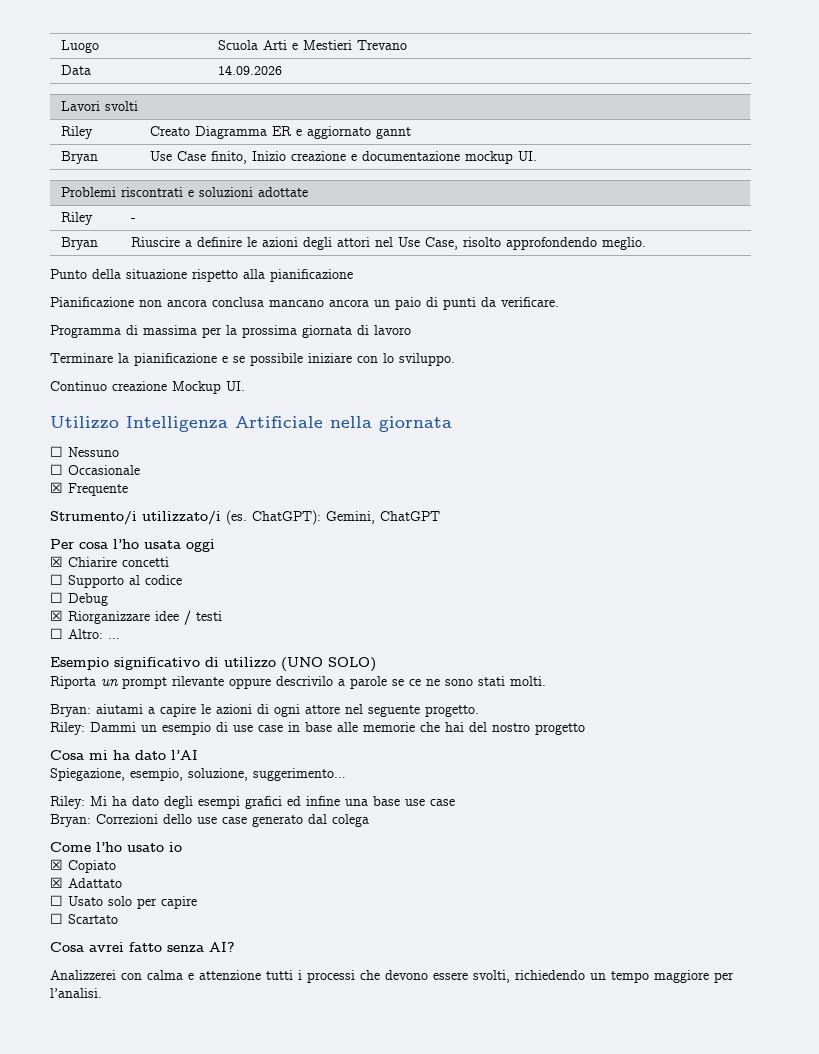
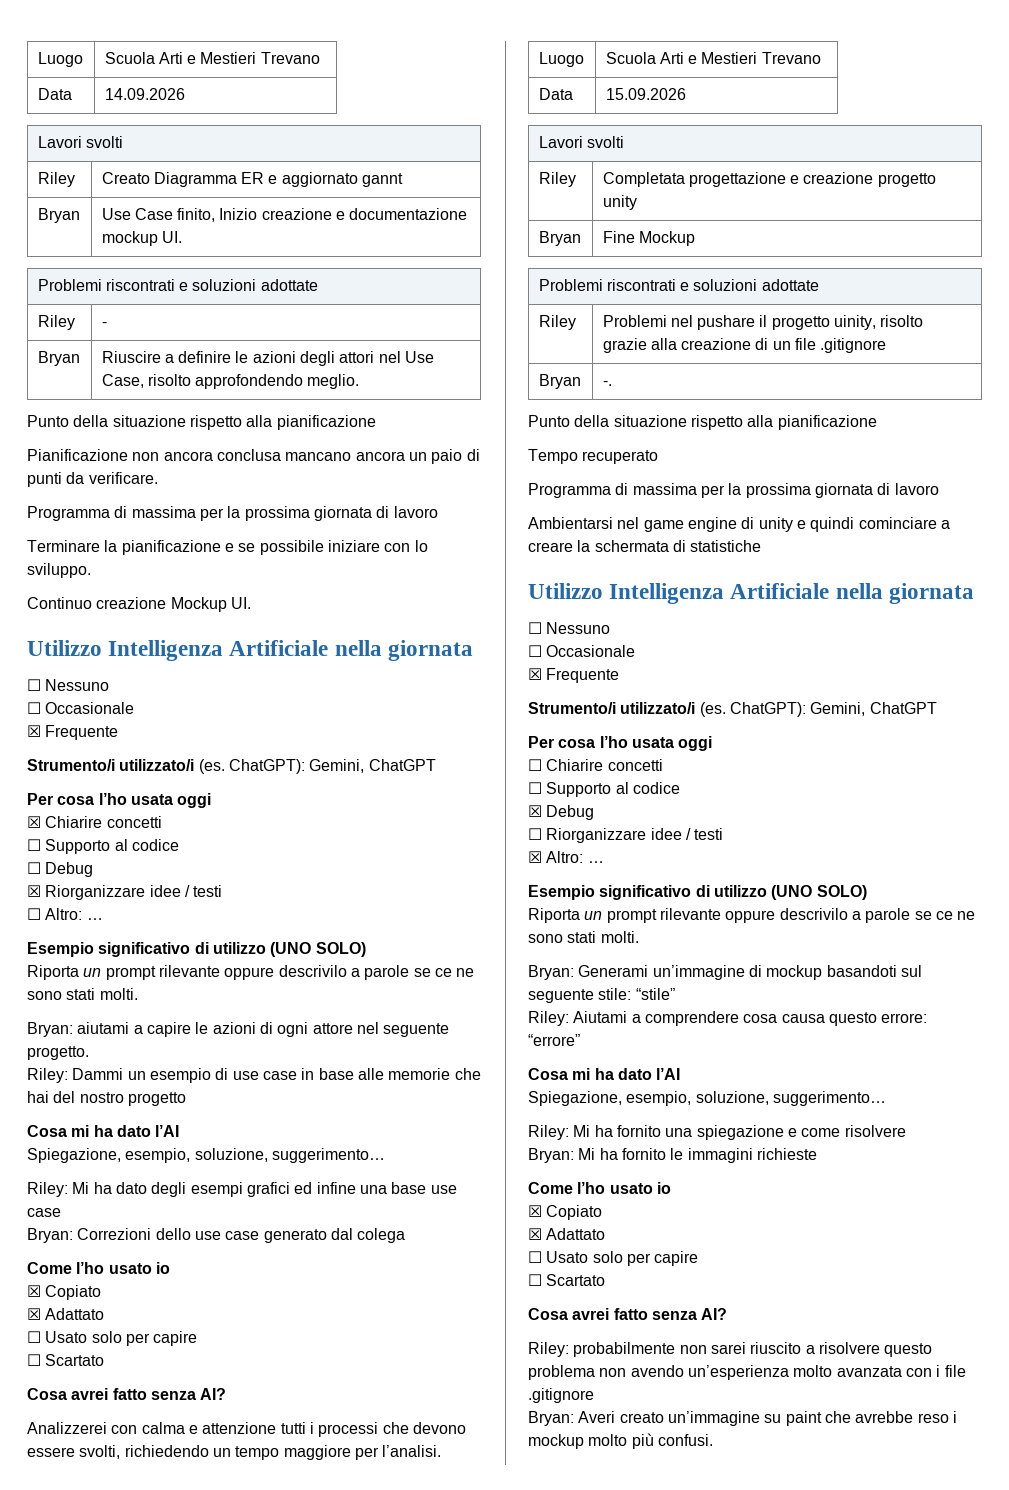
  Analizzerei con calma e attenzione tutti i processi che devono essere svolti, richiedendo un tempo maggiore per l’analisi.
+ Luogo | Scuola Arti e Mestieri Trevano
+ Data | 15.09.2026
+ Lavori svolti
+ Riley | Completata progettazione e creazione progetto unity
+ Bryan | Fine Mockup
+ Problemi riscontrati e soluzioni adottate
+ Riley | Problemi nel pushare il progetto uinity, risolto grazie alla creazione di un file .gitignore
+ Bryan | -.
+ Punto della situazione rispetto alla pianificazione
+ Tempo recuperato
+ Programma di massima per la prossima giornata di lavoro
+ Ambientarsi nel game engine di unity e quindi cominciare a creare la schermata di statistiche
+ Utilizzo Intelligenza Artificiale nella giornata
+ ☐ Nessuno
+ ☐ Occasionale
+ ☒ Frequente
+ Strumento/i utilizzato/i (es. ChatGPT): Gemini, ChatGPT
+ Per cosa l’ho usata oggi
+ ☐ Chiarire concetti
+ ☐ Supporto al codice
+ ☒ Debug
+ ☐ Riorganizzare idee / testi
+ ☒ Altro: …
+ Esempio significativo di utilizzo (UNO SOLO)
+ Riporta un prompt rilevante oppure descrivilo a parole se ce ne sono stati molti.
+ Bryan: Generami un’immagine di mockup basandoti sul seguente stile: “stile”
+ Riley: Aiutami a comprendere cosa causa questo errore: “errore”
+ Cosa mi ha dato l’AI
+ Spiegazione, esempio, soluzione, suggerimento…
+ Riley: Mi ha fornito una spiegazione e come risolvere
+ Bryan: Mi ha fornito le immagini richieste
+ Come l’ho usato io
+ ☒ Copiato
+ ☒ Adattato
+ ☐ Usato solo per capire
+ ☐ Scartato
+ Cosa avrei fatto senza AI?
+ Riley: probabilmente non sarei riuscito a risolvere questo problema non avendo un’esperienza molto avanzata con i file .gitignore
+ Bryan: Averi creato un’immagine su paint che avrebbe reso i mockup molto più confusi.

